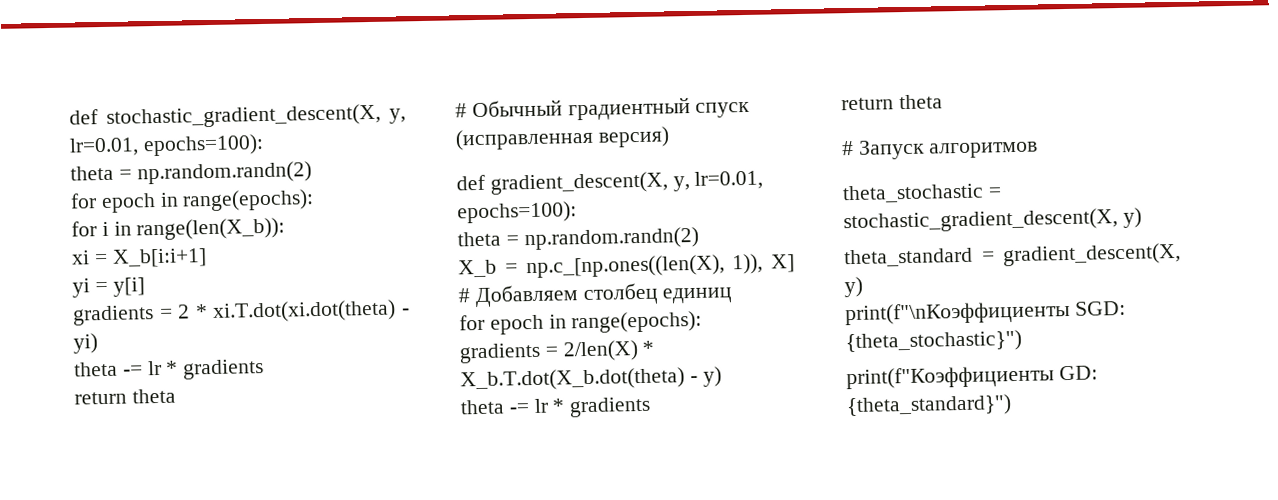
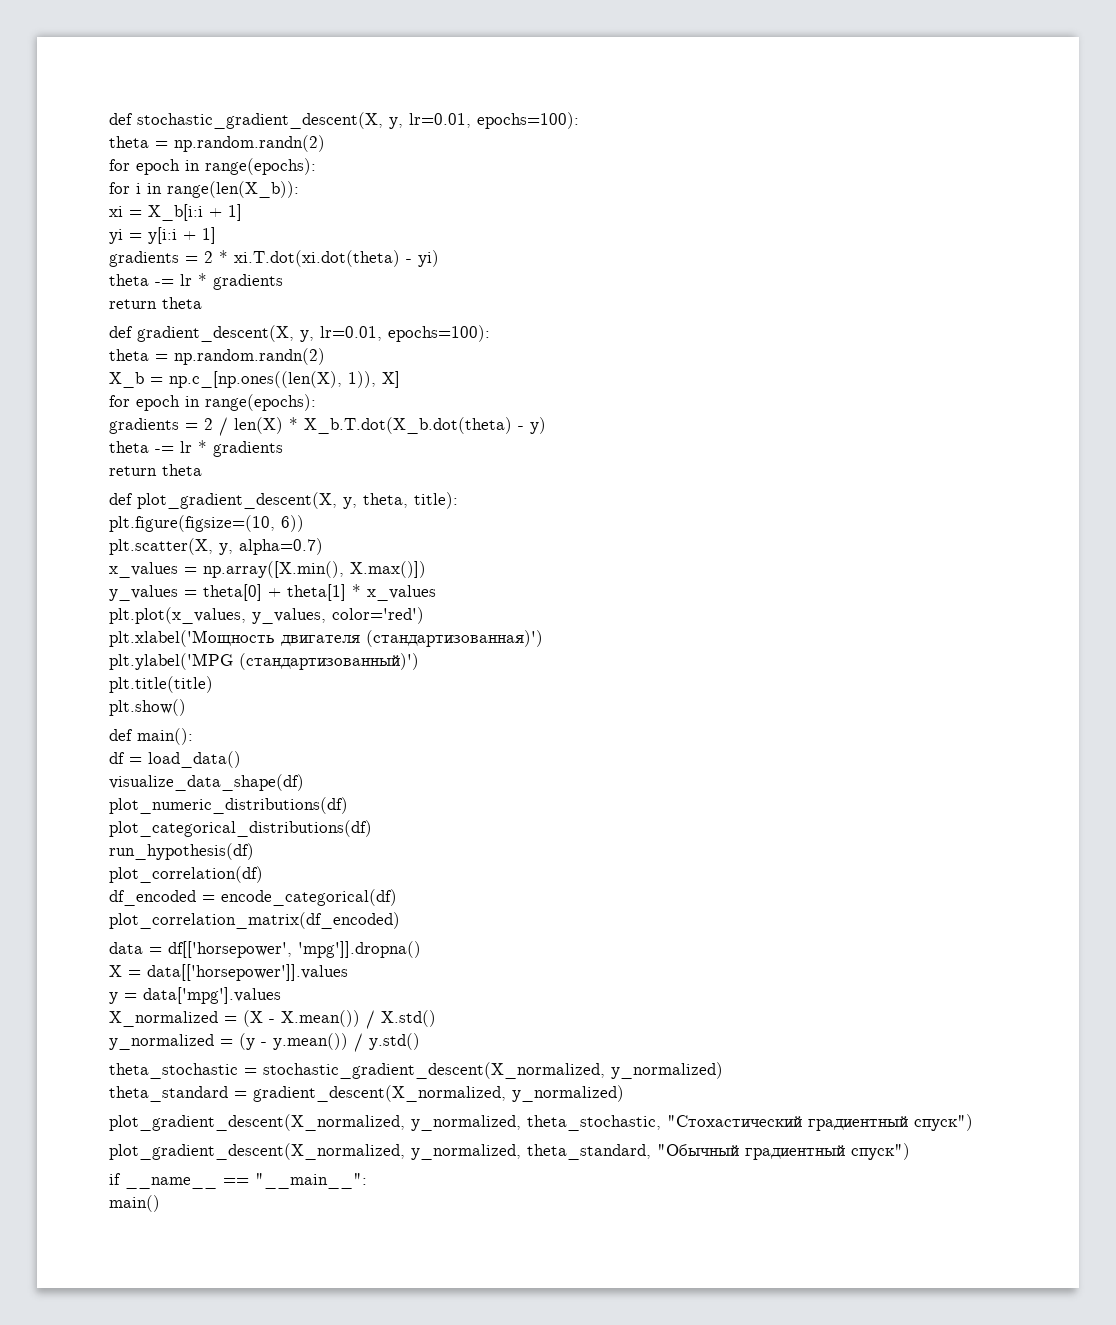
- xi = X_b[i:i+1]
+ xi = X_b[i:i + 1]
- yi = y[i]
+ yi = y[i:i + 1]
- # Обычный градиентный спуск (исправленная версия)
- X_b = np.c_[np.ones((len(X), 1)), X] # Добавляем столбец единиц
+ X_b = np.c_[np.ones((len(X), 1)), X]
- gradients = 2/len(X) * X_b.T.dot(X_b.dot(theta) - y)
+ gradients = 2 / len(X) * X_b.T.dot(X_b.dot(theta) - y)
- # Запуск алгоритмов
+ def plot_gradient_descent(X, y, theta, title):
+ plt.figure(figsize=(10, 6))
+ plt.scatter(X, y, alpha=0.7)
+ x_values = np.array([X.min(), X.max()])
+ y_values = theta[0] + theta[1] * x_values
+ plt.plot(x_values, y_values, color='red')
+ plt.xlabel('Мощность двигателя (стандартизованная)')
+ plt.ylabel('MPG (стандартизованный)')
+ plt.title(title)
+ plt.show()
+ def main():
+ df = load_data()
+ visualize_data_shape(df)
+ plot_numeric_distributions(df)
+ plot_categorical_distributions(df)
+ run_hypothesis(df)
+ plot_correlation(df)
+ df_encoded = encode_categorical(df)
+ plot_correlation_matrix(df_encoded)
+ data = df[['horsepower', 'mpg']].dropna()
+ X = data[['horsepower']].values
+ y = data['mpg'].values
+ X_normalized = (X - X.mean()) / X.std()
+ y_normalized = (y - y.mean()) / y.std()
- theta_stochastic = stochastic_gradient_descent(X, y)
+ theta_stochastic = stochastic_gradient_descent(X_normalized, y_normalized)
- theta_standard = gradient_descent(X, y)
- print(f"\nКоэффициенты SGD: {theta_stochastic}")
- print(f"Коэффициенты GD: {theta_standard}")
+ theta_standard = gradient_descent(X_normalized, y_normalized)
+ plot_gradient_descent(X_normalized, y_normalized, theta_stochastic, "Стохастический градиентный спуск")
+ plot_gradient_descent(X_normalized, y_normalized, theta_standard, "Обычный градиентный спуск")
+ if __name__ == "__main__":
+ main()

